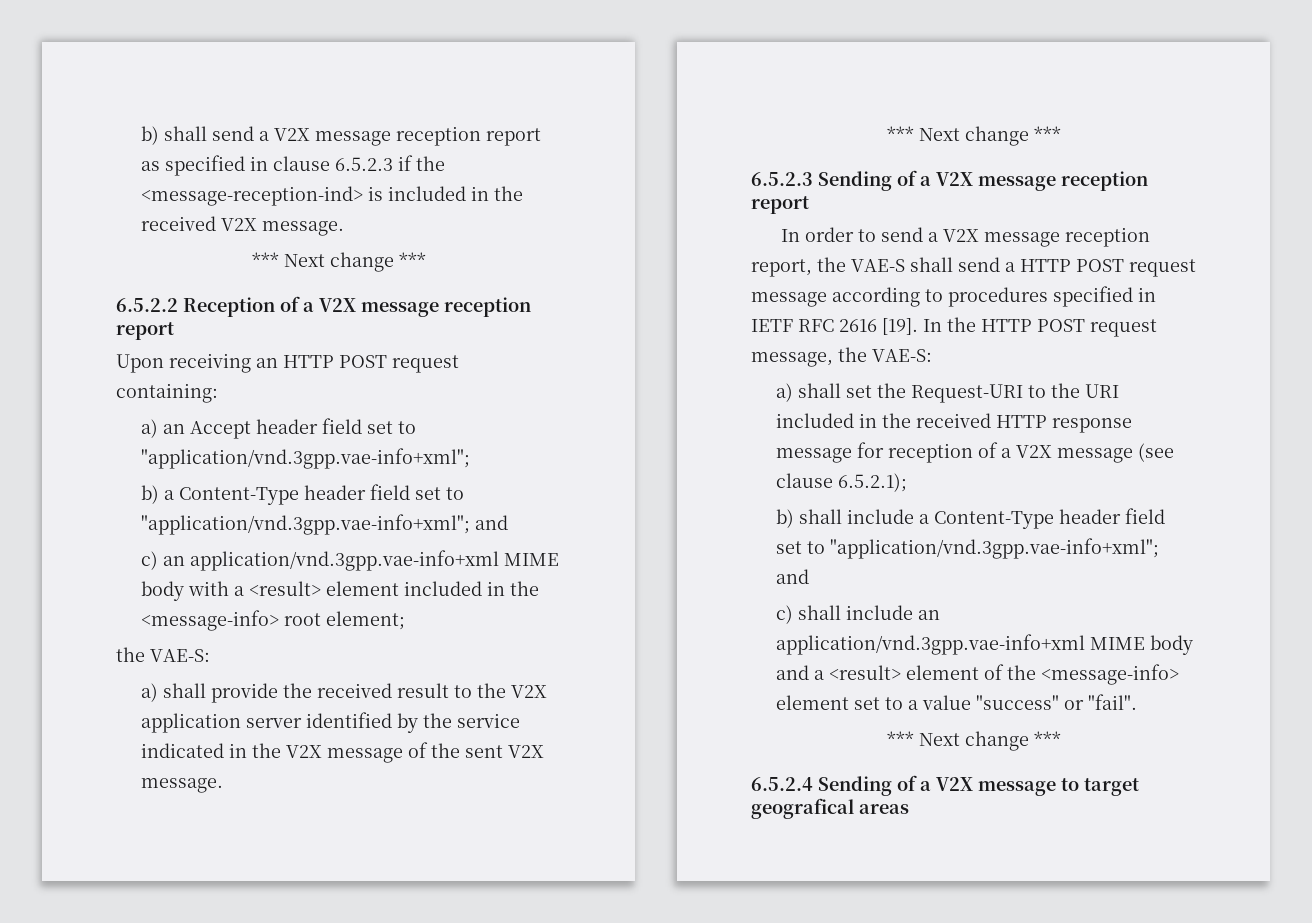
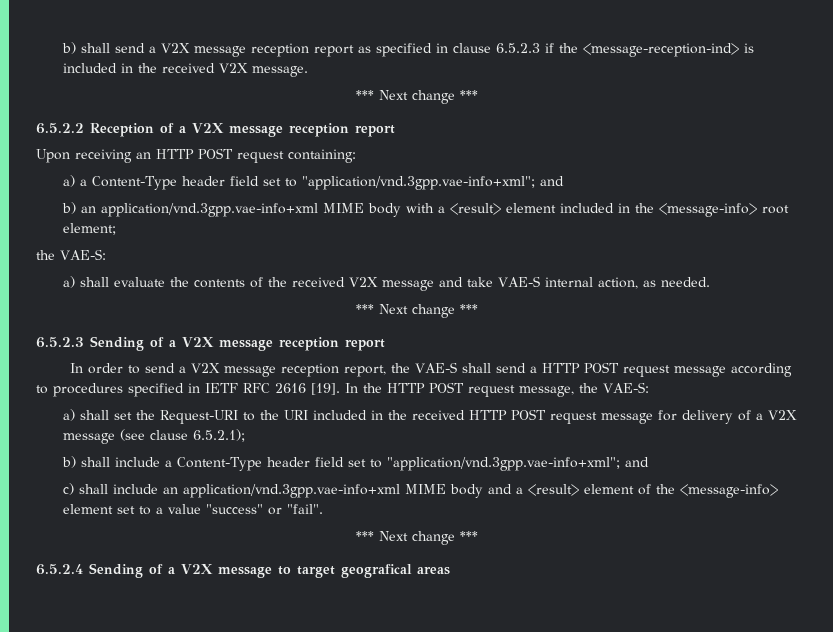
- a) an Accept header field set to "application/vnd.3gpp.vae-info+xml";
- b) a Content-Type header field set to "application/vnd.3gpp.vae-info+xml"; and
- c) an application/vnd.3gpp.vae-info+xml MIME body with a <result> element included in the <message-info> root element;
+ a) a Content-Type header field set to "application/vnd.3gpp.vae-info+xml"; and
+ b) an application/vnd.3gpp.vae-info+xml MIME body with a <result> element included in the <message-info> root element;
- a) shall provide the received result to the V2X application server identified by the service indicated in the V2X message of the sent V2X message.
+ a) shall evaluate the contents of the received V2X message and take VAE-S internal action, as needed.
- a) shall set the Request-URI to the URI included in the received HTTP response message for reception of a V2X message (see clause 6.5.2.1);
+ a) shall set the Request-URI to the URI included in the received HTTP POST request message for delivery of a V2X message (see clause 6.5.2.1);

